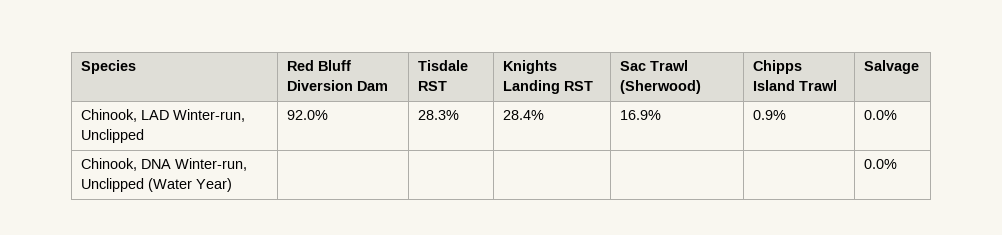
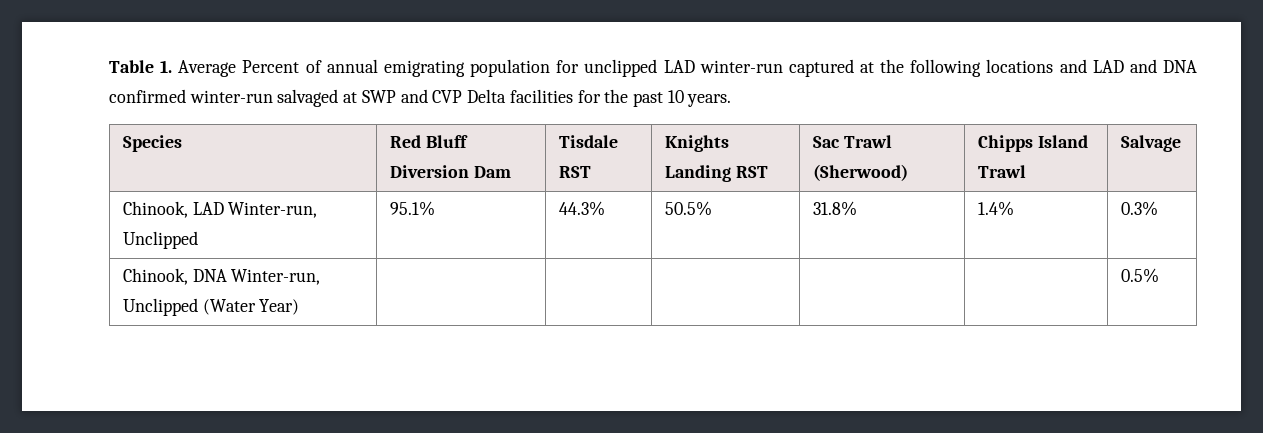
+ Table 1. Average Percent of annual emigrating population for unclipped LAD winter-run captured at the following locations and LAD and DNA confirmed winter-run salvaged at SWP and CVP Delta facilities for the past 10 years.
- Chinook, LAD Winter-run, Unclipped | 92.0% | 28.3% | 28.4% | 16.9% | 0.9% | 0.0%
+ Chinook, LAD Winter-run, Unclipped | 95.1% | 44.3% | 50.5% | 31.8% | 1.4% | 0.3%
- Chinook, DNA Winter-run, Unclipped (Water Year) | | | | | | 0.0%
+ Chinook, DNA Winter-run, Unclipped (Water Year) | | | | | | 0.5%

